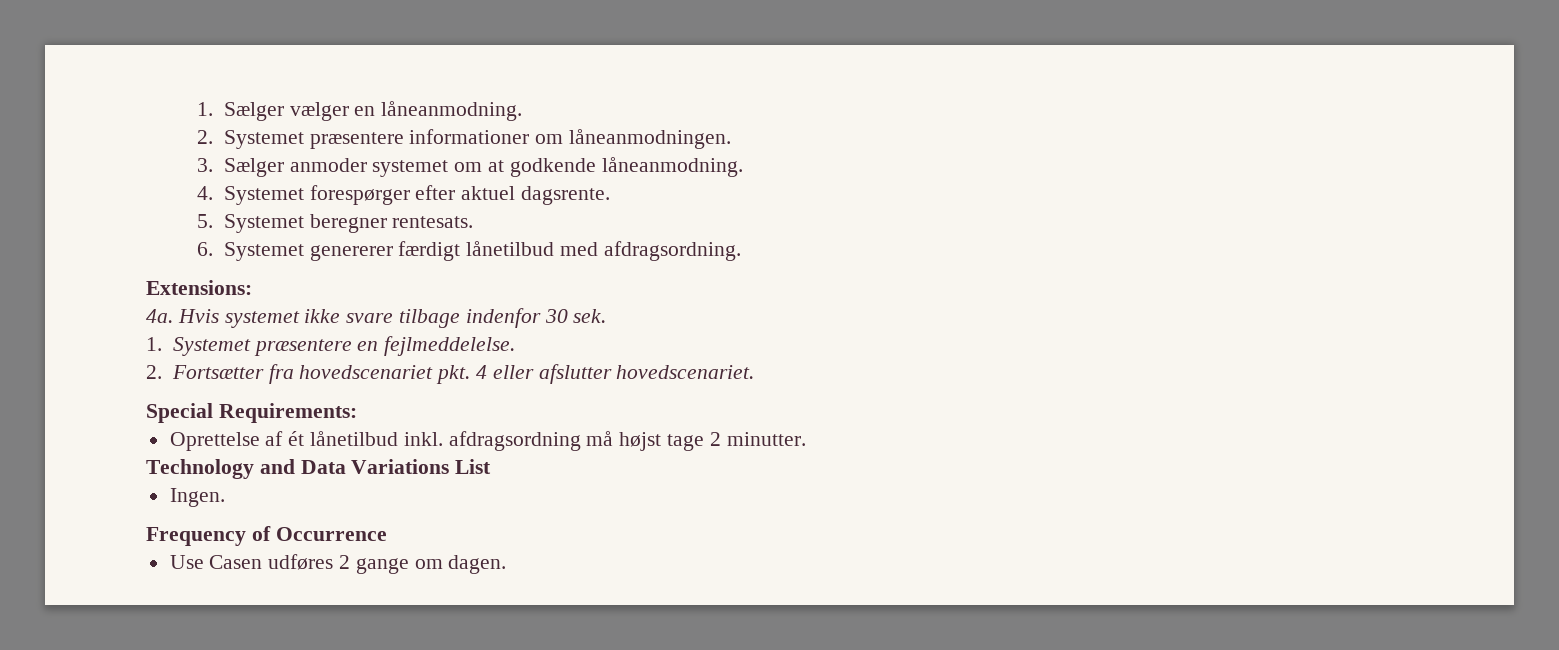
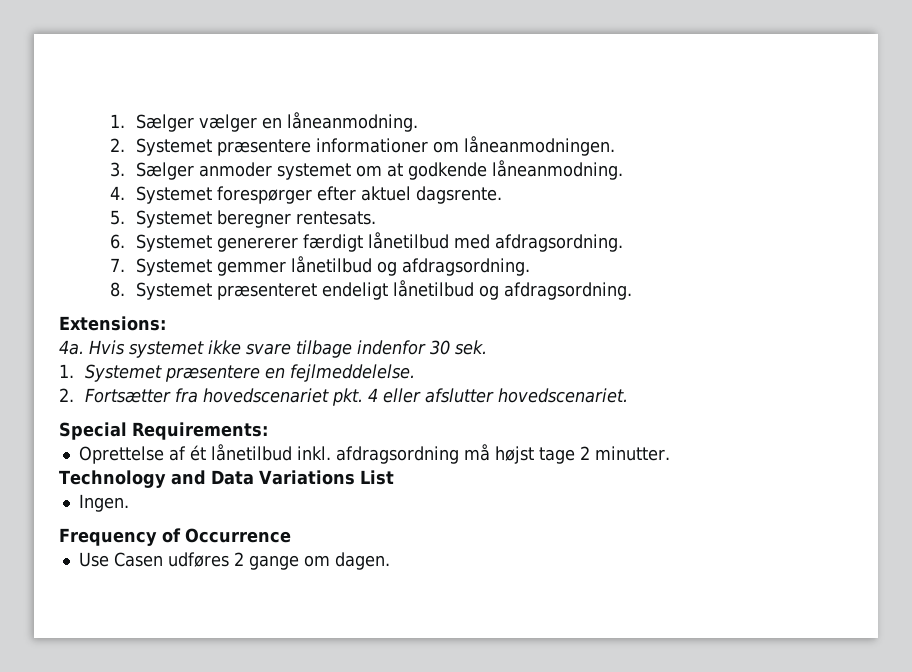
+ 7. Systemet gemmer lånetilbud og afdragsordning.
+ 8. Systemet præsenteret endeligt lånetilbud og afdragsordning.

